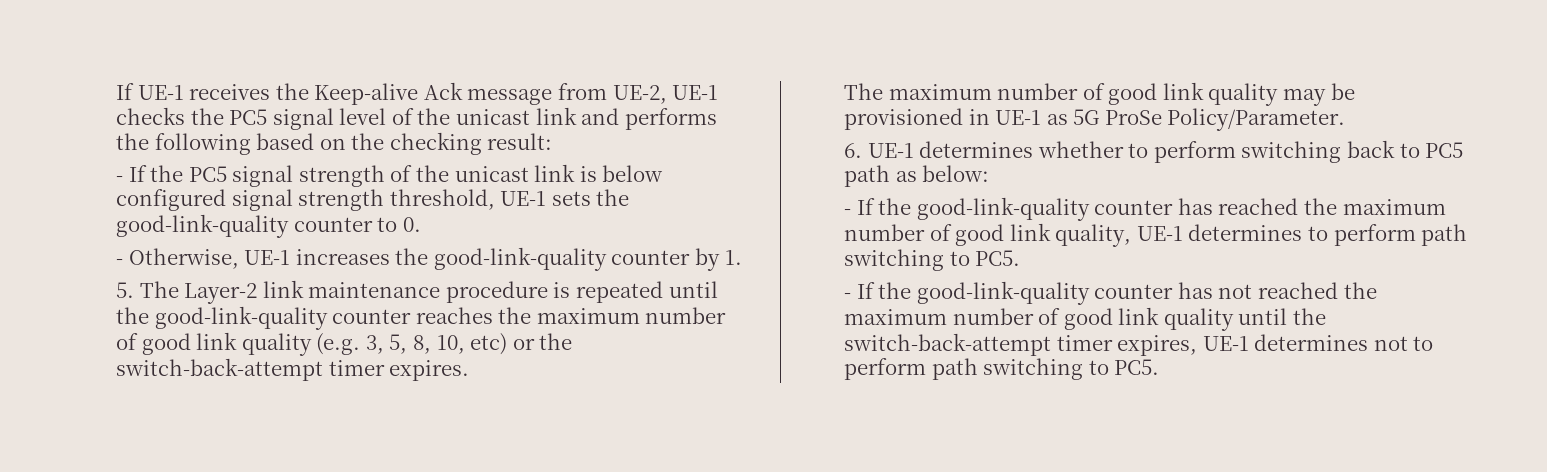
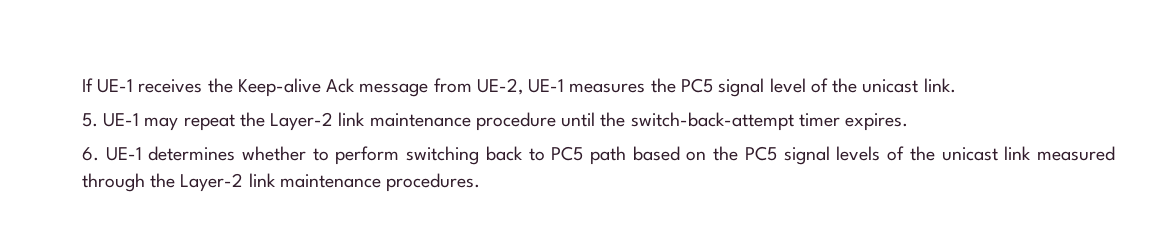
- If UE-1 receives the Keep-alive Ack message from UE-2, UE-1 checks the PC5 signal level of the unicast link and performs the following based on the checking result:
- - If the PC5 signal strength of the unicast link is below configured signal strength threshold, UE-1 sets the good-link-quality counter to 0.
- - Otherwise, UE-1 increases the good-link-quality counter by 1.
- 5. The Layer-2 link maintenance procedure is repeated until the good-link-quality counter reaches the maximum number of good link quality (e.g. 3, 5, 8, 10, etc) or the switch-back-attempt timer expires.
- The maximum number of good link quality may be provisioned in UE-1 as 5G ProSe Policy/Parameter.
+ If UE-1 receives the Keep-alive Ack message from UE-2, UE-1 measures the PC5 signal level of the unicast link.
+ 5. UE-1 may repeat the Layer-2 link maintenance procedure until the switch-back-attempt timer expires.
- 6. UE-1 determines whether to perform switching back to PC5 path as below:
- - If the good-link-quality counter has reached the maximum number of good link quality, UE-1 determines to perform path switching to PC5.
- - If the good-link-quality counter has not reached the maximum number of good link quality until the switch-back-attempt timer expires, UE-1 determines not to perform path switching to PC5.
+ 6. UE-1 determines whether to perform switching back to PC5 path based on the PC5 signal levels of the unicast link measured through the Layer-2 link maintenance procedures.

